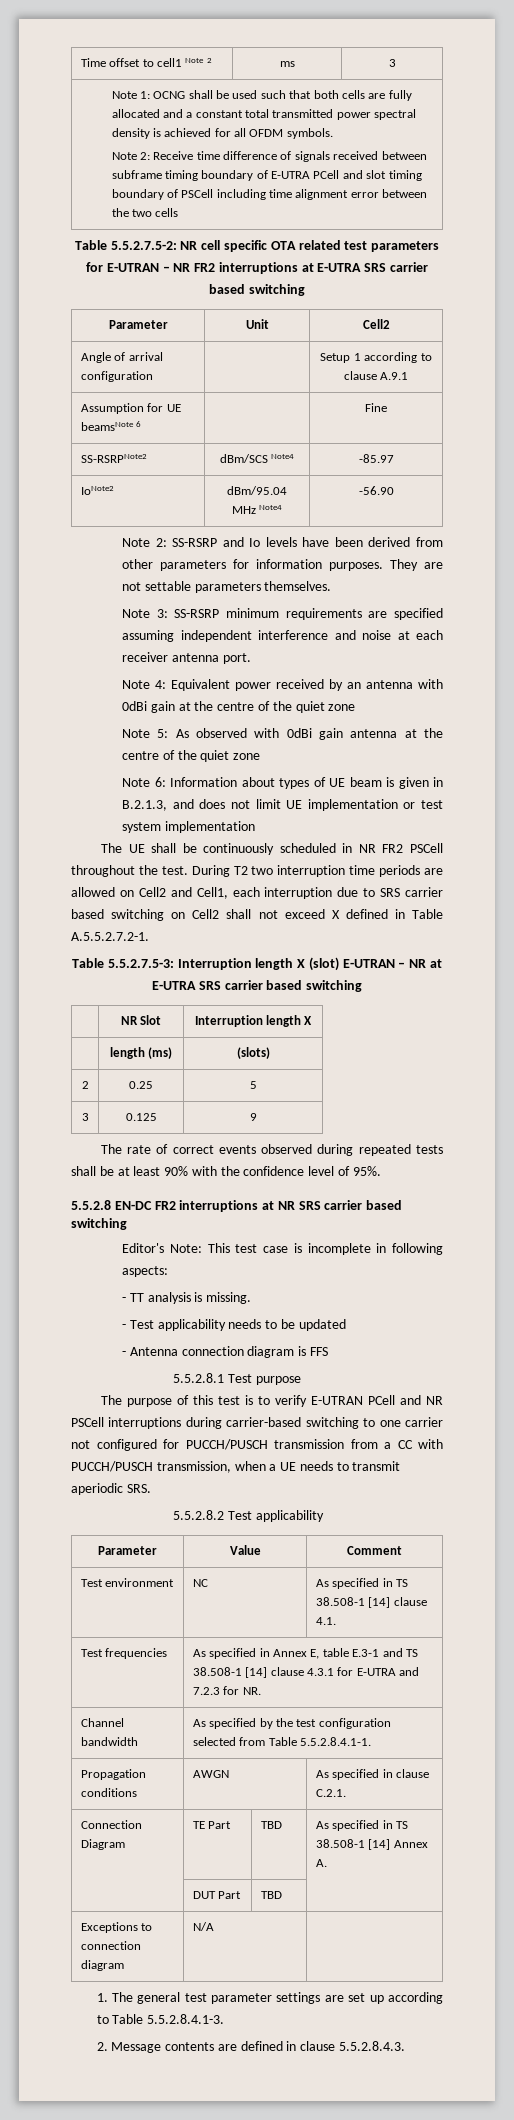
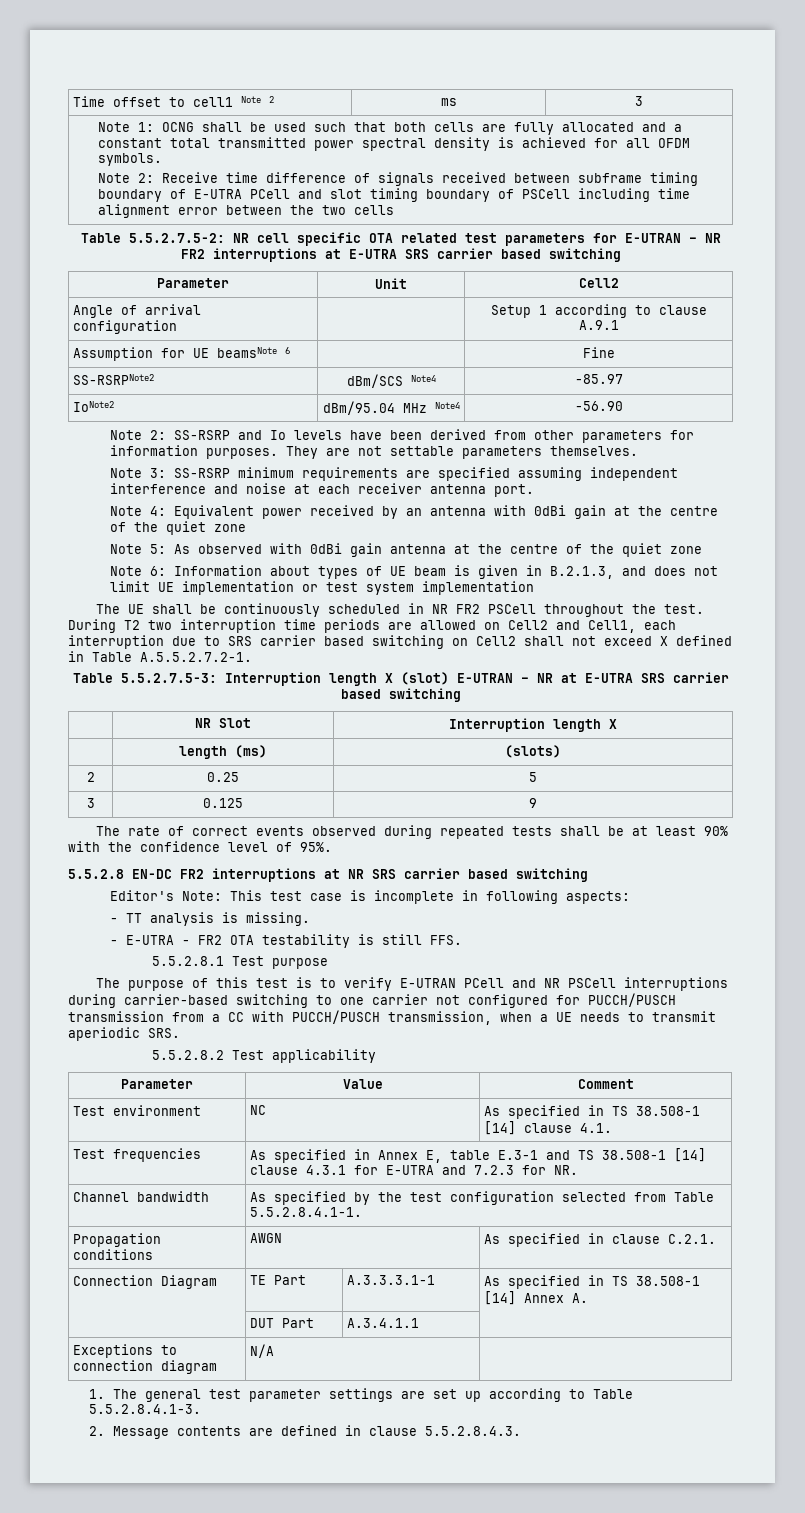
- - Test applicability needs to be updated
- - Antenna connection diagram is FFS
+ - E-UTRA - FR2 OTA testability is still FFS.
- Connection Diagram | TE Part | TBD | As specified in TS 38.508-1 [14] Annex A.
+ Connection Diagram | TE Part | A.3.3.3.1-1 | As specified in TS 38.508-1 [14] Annex A.
- | DUT Part | TBD |
+ | DUT Part | A.3.4.1.1 |

